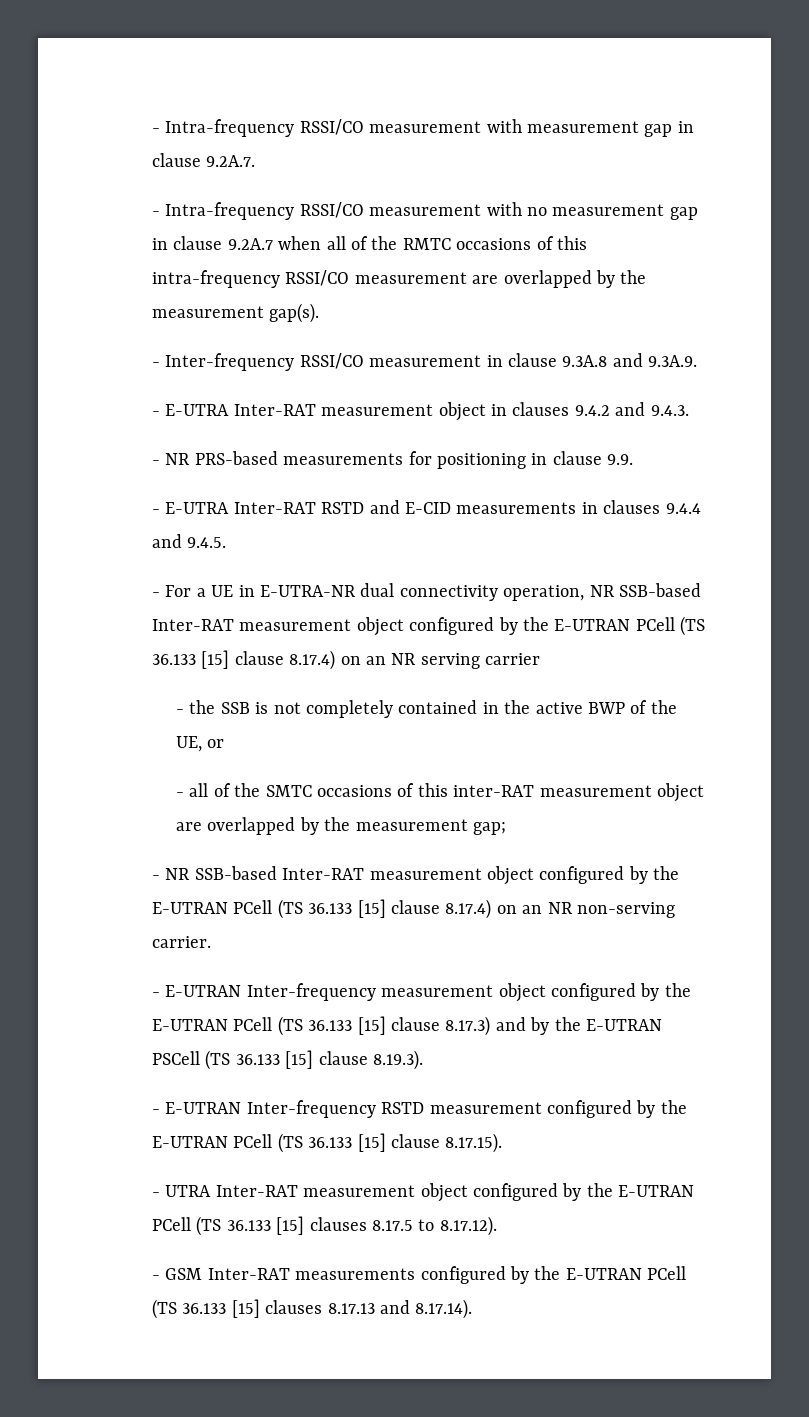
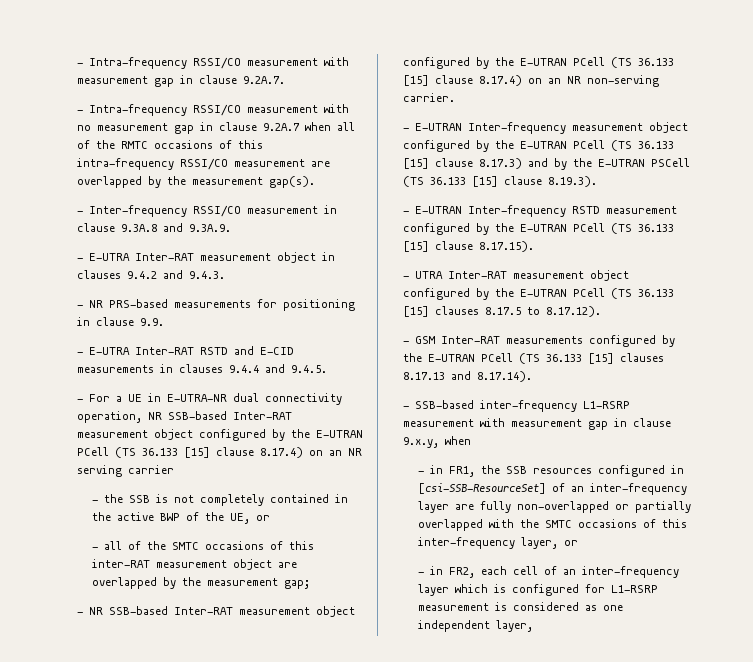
+ - SSB-based inter-frequency L1-RSRP measurement with measurement gap in clause 9.x.y, when
+ - in FR1, the SSB resources configured in [csi-SSB-ResourceSet] of an inter-frequency layer are fully non-overlapped or partially overlapped with the SMTC occasions of this inter-frequency layer, or
+ - in FR2, each cell of an inter-frequency layer which is configured for L1-RSRP measurement is considered as one independent layer,

